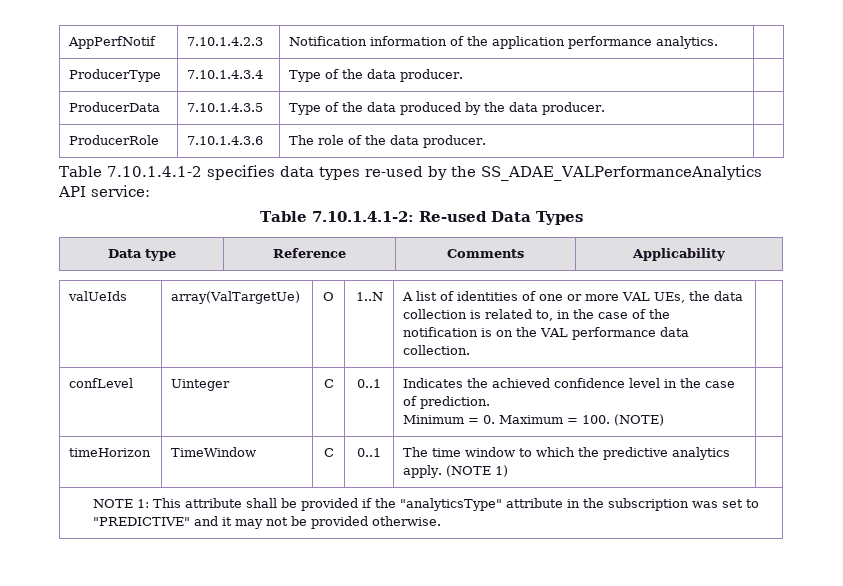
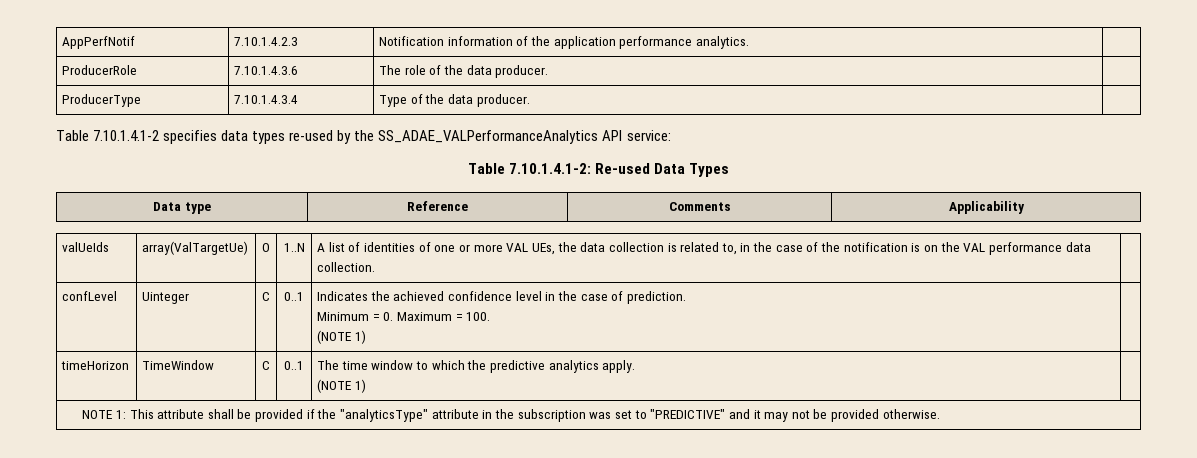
+ ProducerRole | 7.10.1.4.3.6 | The role of the data producer. |
  ProducerType | 7.10.1.4.3.4 | Type of the data producer. |
- ProducerData | 7.10.1.4.3.5 | Type of the data produced by the data producer. |
- ProducerRole | 7.10.1.4.3.6 | The role of the data producer. |
  confLevel | Uinteger | C | 0..1 | Indicates the achieved confidence level in the case of prediction.
- Minimum = 0. Maximum = 100. (NOTE) |
+ Minimum = 0. Maximum = 100.
+ (NOTE 1) |
- timeHorizon | TimeWindow | C | 0..1 | The time window to which the predictive analytics apply. (NOTE 1) |
+ timeHorizon | TimeWindow | C | 0..1 | The time window to which the predictive analytics apply.
+ (NOTE 1) |

